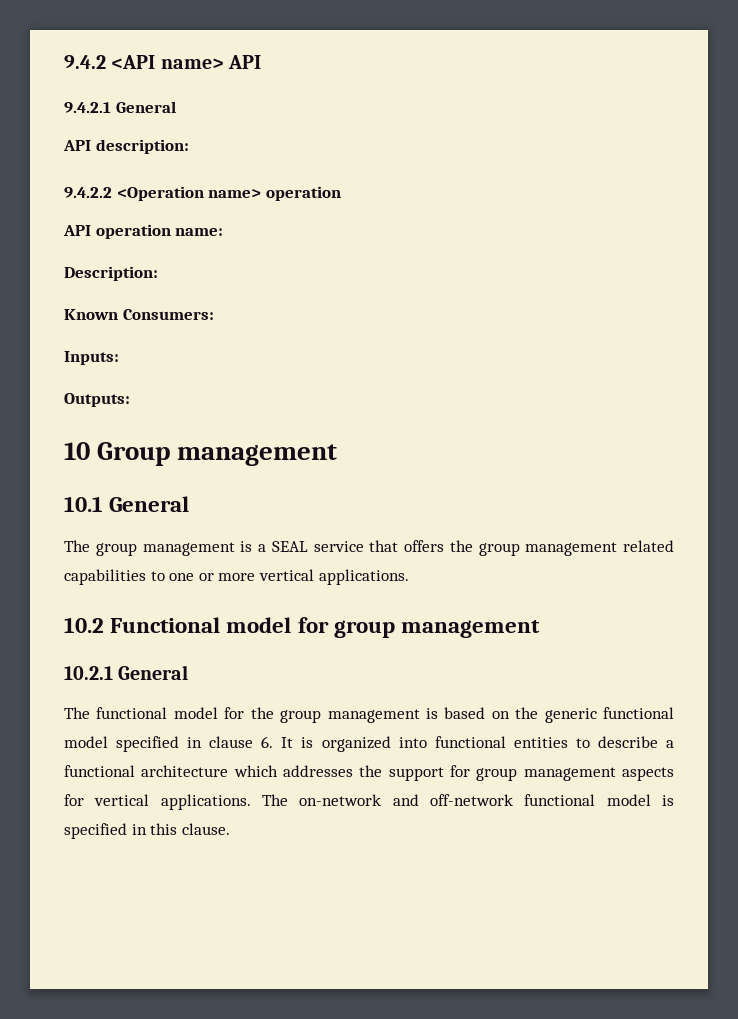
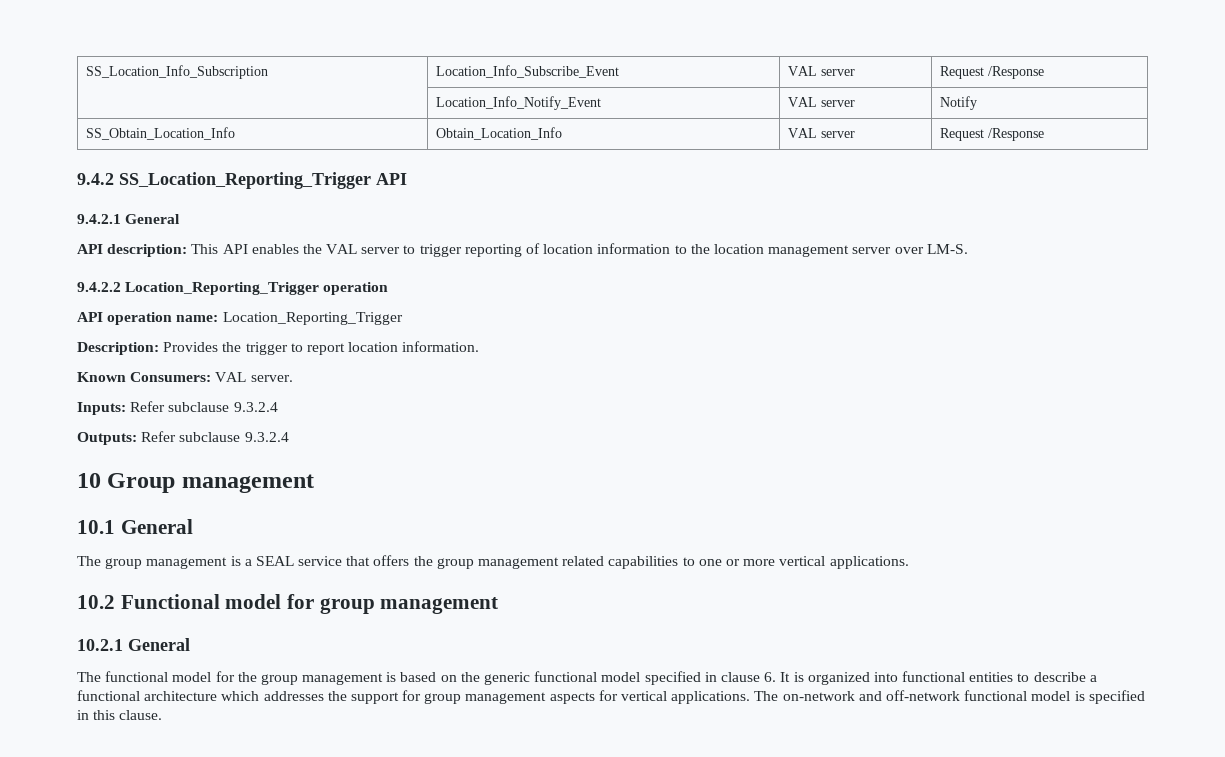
- 9.4.2 <API name> API
+ SS_Location_Info_Subscription | Location_Info_Subscribe_Event | VAL server | Request /Response
+ | Location_Info_Notify_Event | VAL server | Notify
+ SS_Obtain_Location_Info | Obtain_Location_Info | VAL server | Request /Response
+ 9.4.2 SS_Location_Reporting_Trigger API
- API description:
+ API description: This API enables the VAL server to trigger reporting of location information to the location management server over LM-S.
- 9.4.2.2 <Operation name> operation
+ 9.4.2.2 Location_Reporting_Trigger operation
- API operation name:
+ API operation name: Location_Reporting_Trigger
- Description:
+ Description: Provides the trigger to report location information.
- Known Consumers:
+ Known Consumers: VAL server.
- Inputs:
- Outputs:
+ Inputs: Refer subclause 9.3.2.4
+ Outputs: Refer subclause 9.3.2.4

